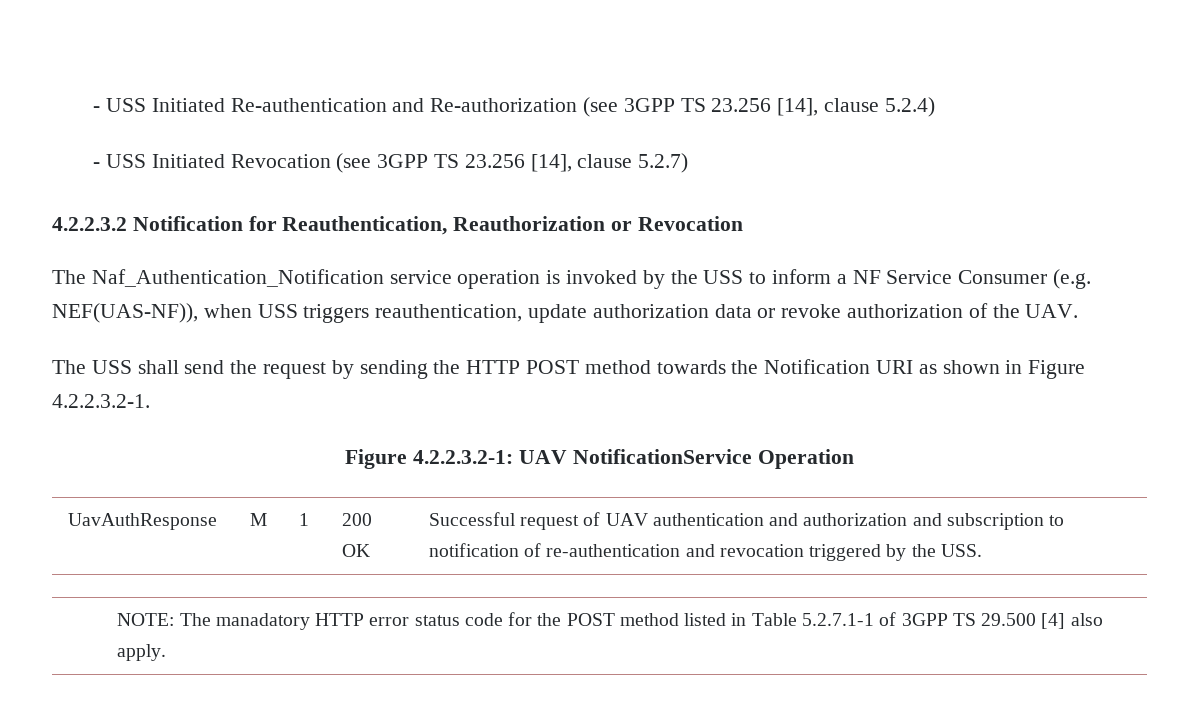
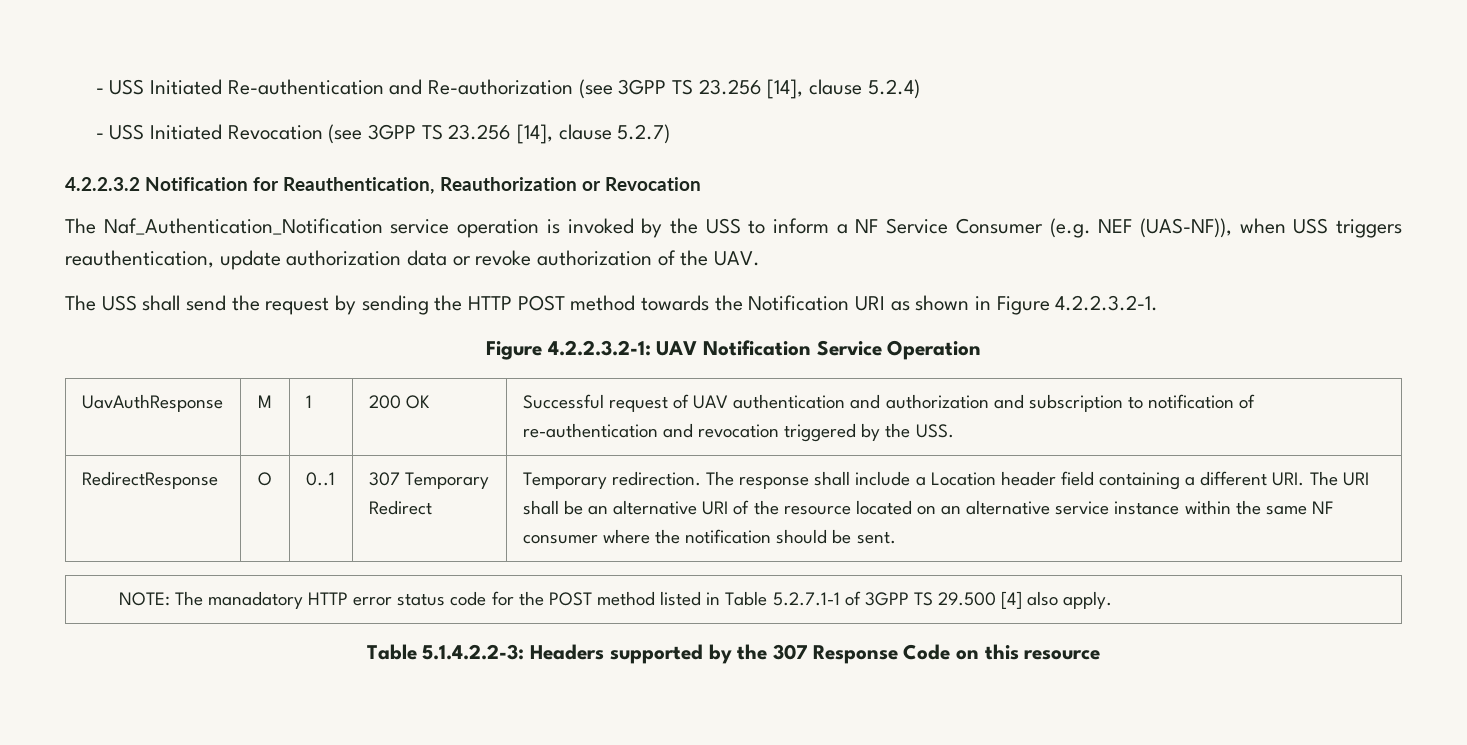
- The Naf_Authentication_Notification service operation is invoked by the USS to inform a NF Service Consumer (e.g. NEF(UAS-NF)), when USS triggers reauthentication, update authorization data or revoke authorization of the UAV.
+ The Naf_Authentication_Notification service operation is invoked by the USS to inform a NF Service Consumer (e.g. NEF (UAS-NF)), when USS triggers reauthentication, update authorization data or revoke authorization of the UAV.
- Figure 4.2.2.3.2-1: UAV NotificationService Operation
+ Figure 4.2.2.3.2-1: UAV Notification Service Operation
+ RedirectResponse | O | 0..1 | 307 Temporary Redirect | Temporary redirection. The response shall include a Location header field containing a different URI. The URI shall be an alternative URI of the resource located on an alternative service instance within the same NF consumer where the notification should be sent.
+ Table 5.1.4.2.2-3: Headers supported by the 307 Response Code on this resource

